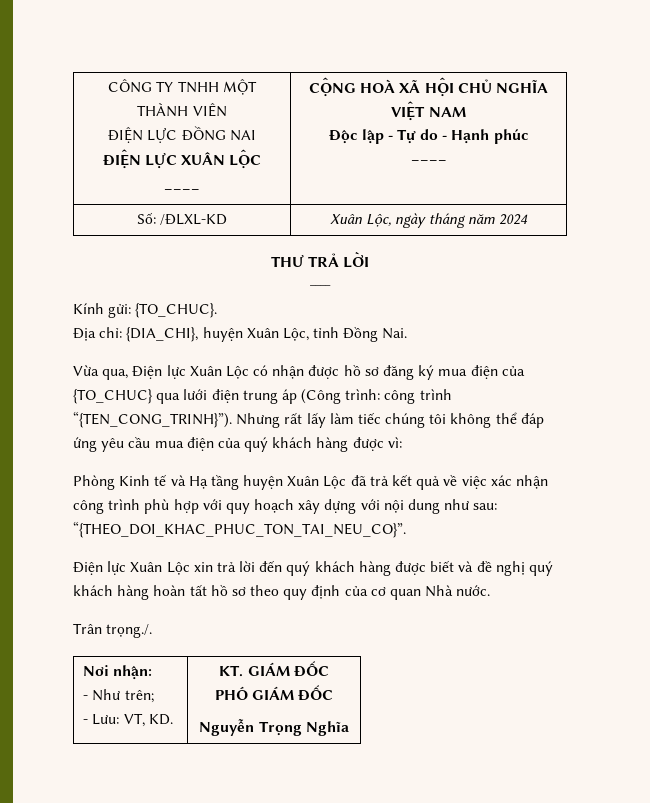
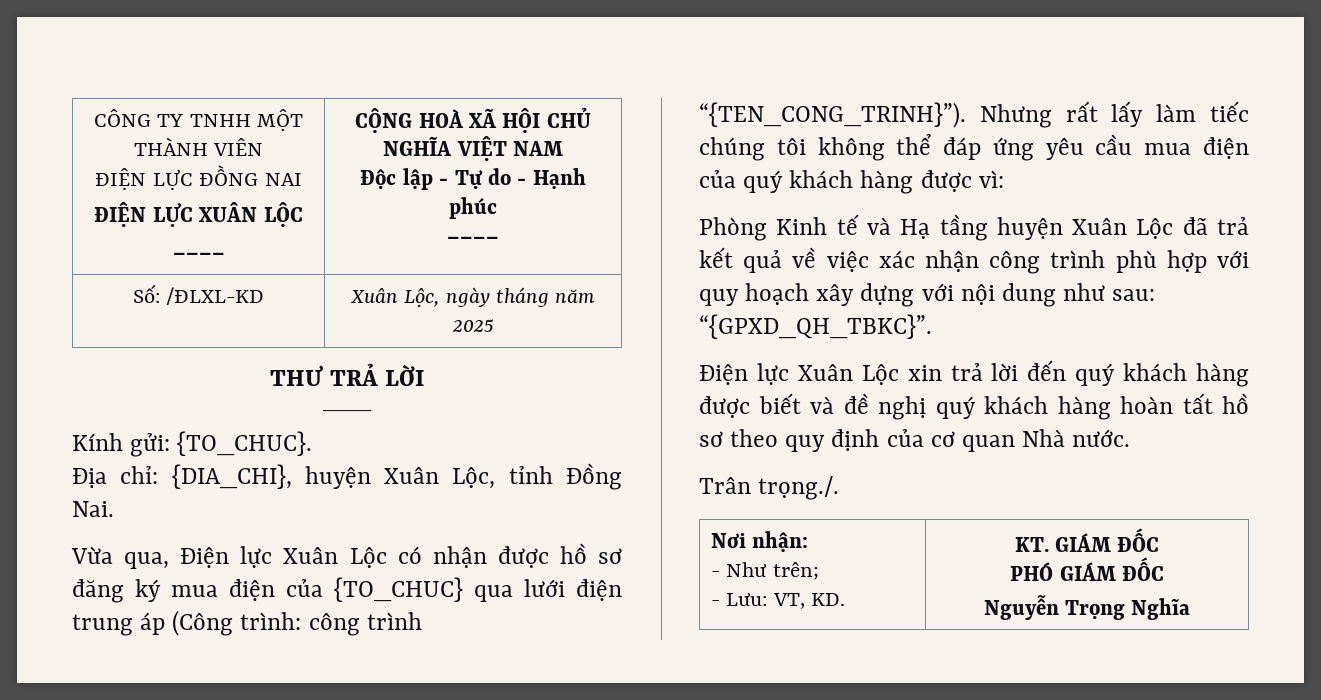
- Số: /ĐLXL-KD | Xuân Lộc, ngày tháng năm 2024
+ Số: /ĐLXL-KD | Xuân Lộc, ngày tháng năm 2025
- Phòng Kinh tế và Hạ tầng huyện Xuân Lộc đã trả kết quả về việc xác nhận công trình phù hợp với quy hoạch xây dựng với nội dung như sau: “{THEO_DOI_KHAC_PHUC_TON_TAI_NEU_CO}”.
+ Phòng Kinh tế và Hạ tầng huyện Xuân Lộc đã trả kết quả về việc xác nhận công trình phù hợp với quy hoạch xây dựng với nội dung như sau: “{GPXD_QH_TBKC}”.

